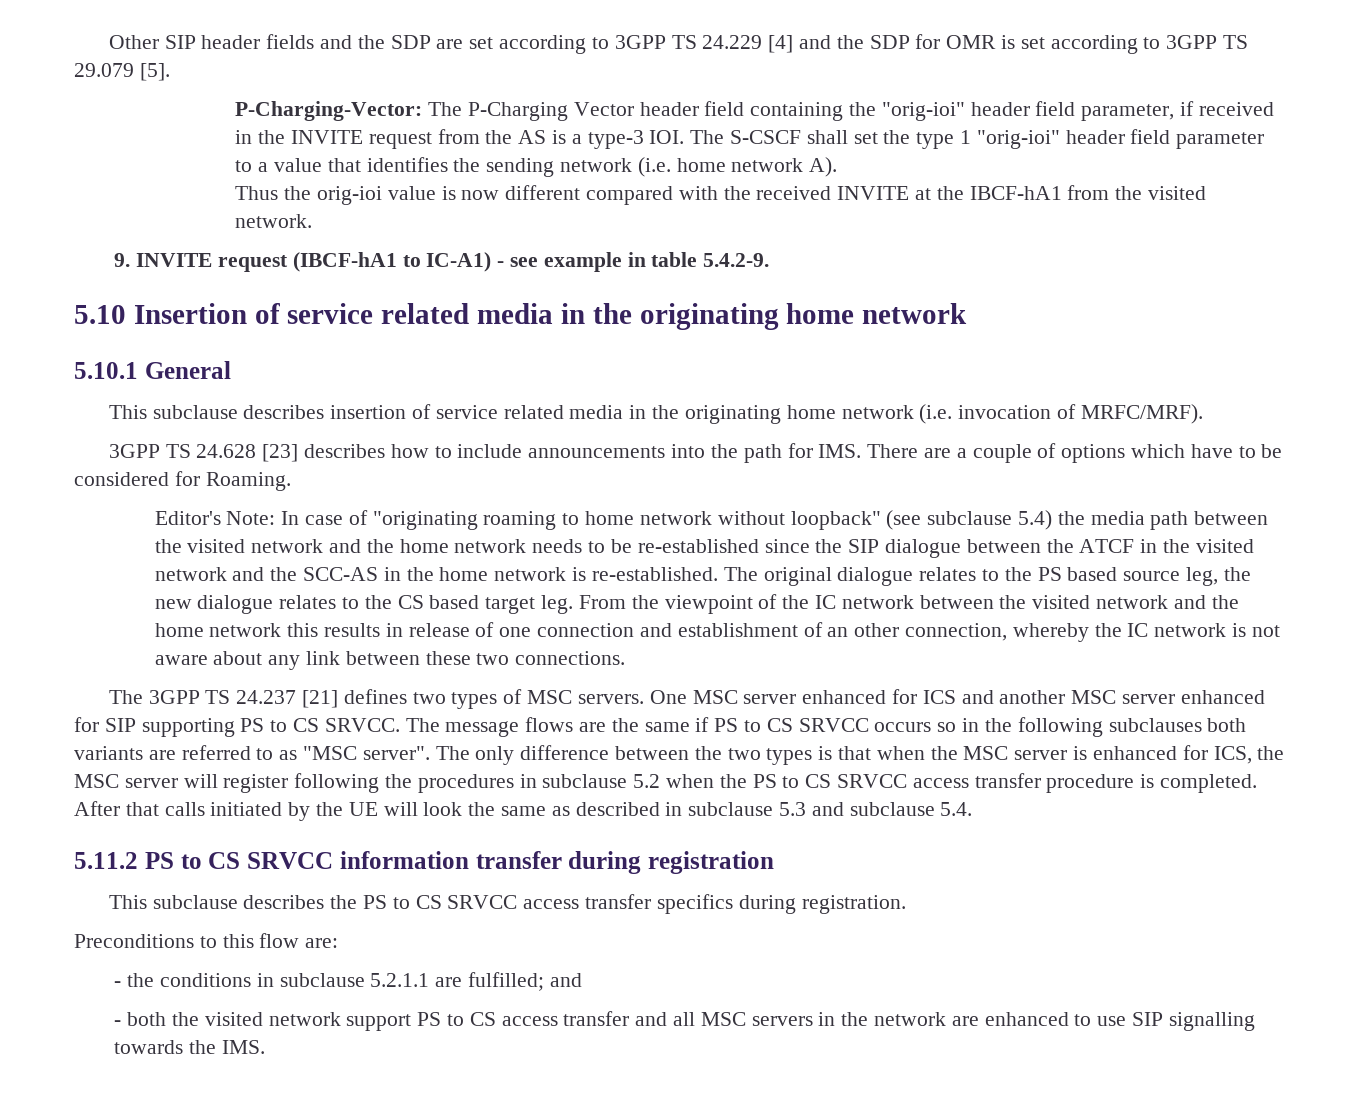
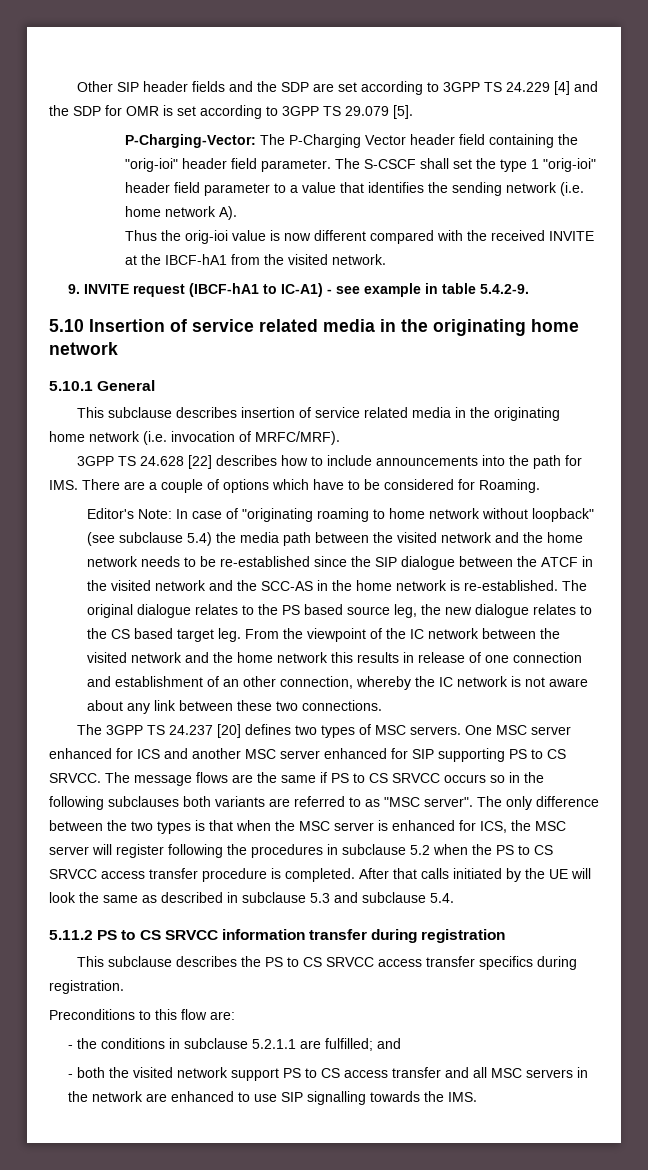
- P-Charging-Vector: The P-Charging Vector header field containing the "orig-ioi" header field parameter, if received in the INVITE request from the AS is a type-3 IOI. The S-CSCF shall set the type 1 "orig-ioi" header field parameter to a value that identifies the sending network (i.e. home network A).
+ P-Charging-Vector: The P-Charging Vector header field containing the "orig-ioi" header field parameter. The S-CSCF shall set the type 1 "orig-ioi" header field parameter to a value that identifies the sending network (i.e. home network A).
- 3GPP TS 24.628 [23] describes how to include announcements into the path for IMS. There are a couple of options which have to be considered for Roaming.
+ 3GPP TS 24.628 [22] describes how to include announcements into the path for IMS. There are a couple of options which have to be considered for Roaming.
- The 3GPP TS 24.237 [21] defines two types of MSC servers.
+ The 3GPP TS 24.237 [20] defines two types of MSC servers.

